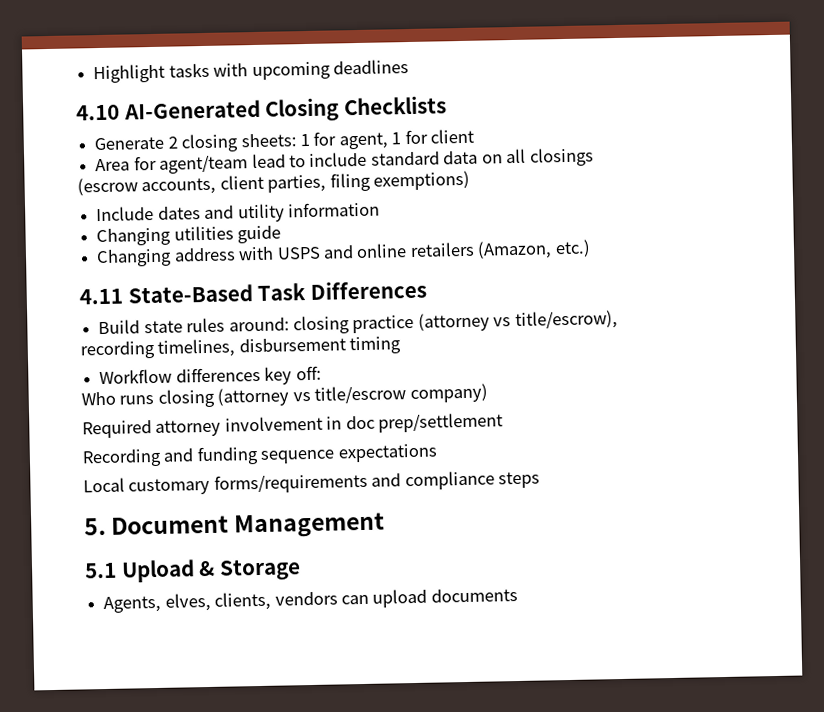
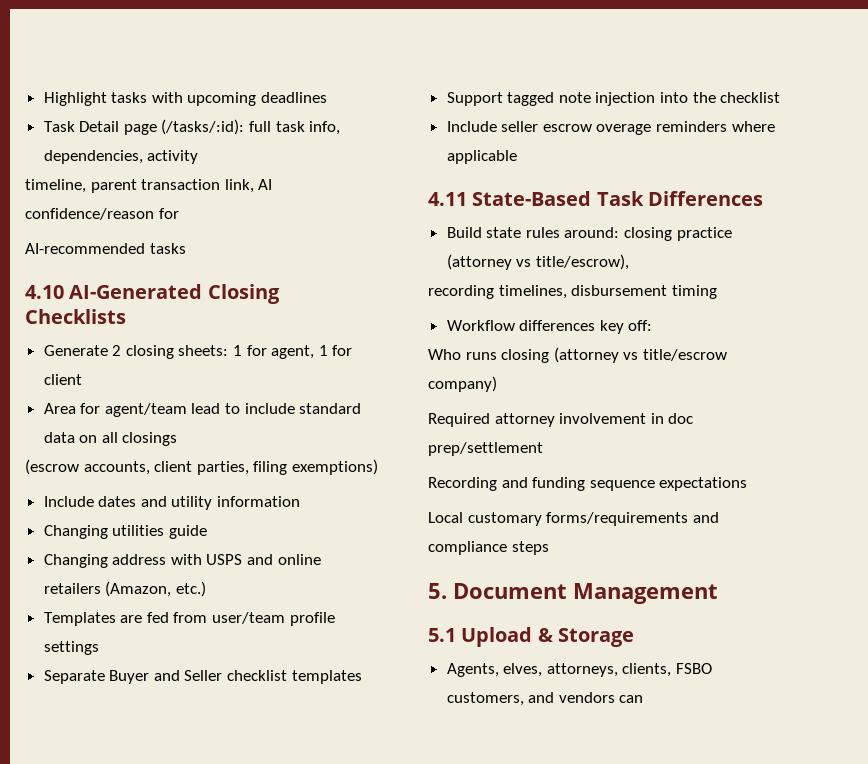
+ Task Detail page (/tasks/:id): full task info, dependencies, activity
+ timeline, parent transaction link, AI confidence/reason for
+ AI-recommended tasks
+ Templates are fed from user/team profile settings
+ Separate Buyer and Seller checklist templates
+ Support tagged note injection into the checklist
+ Include seller escrow overage reminders where applicable
- Agents, elves, clients, vendors can upload documents
+ Agents, elves, attorneys, clients, FSBO customers, and vendors can

